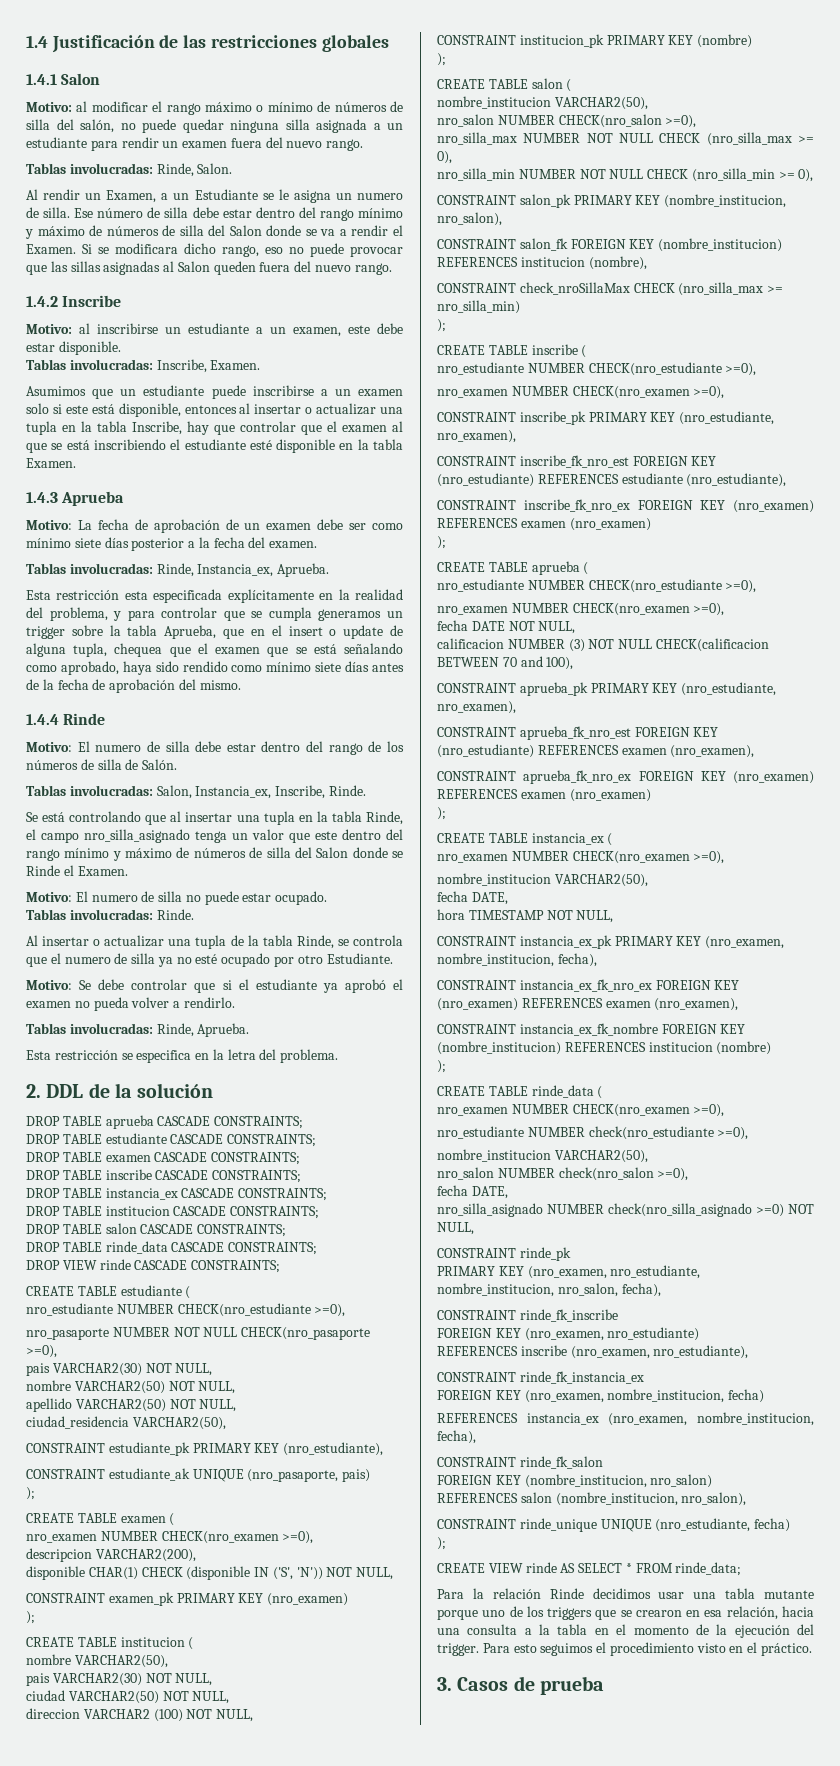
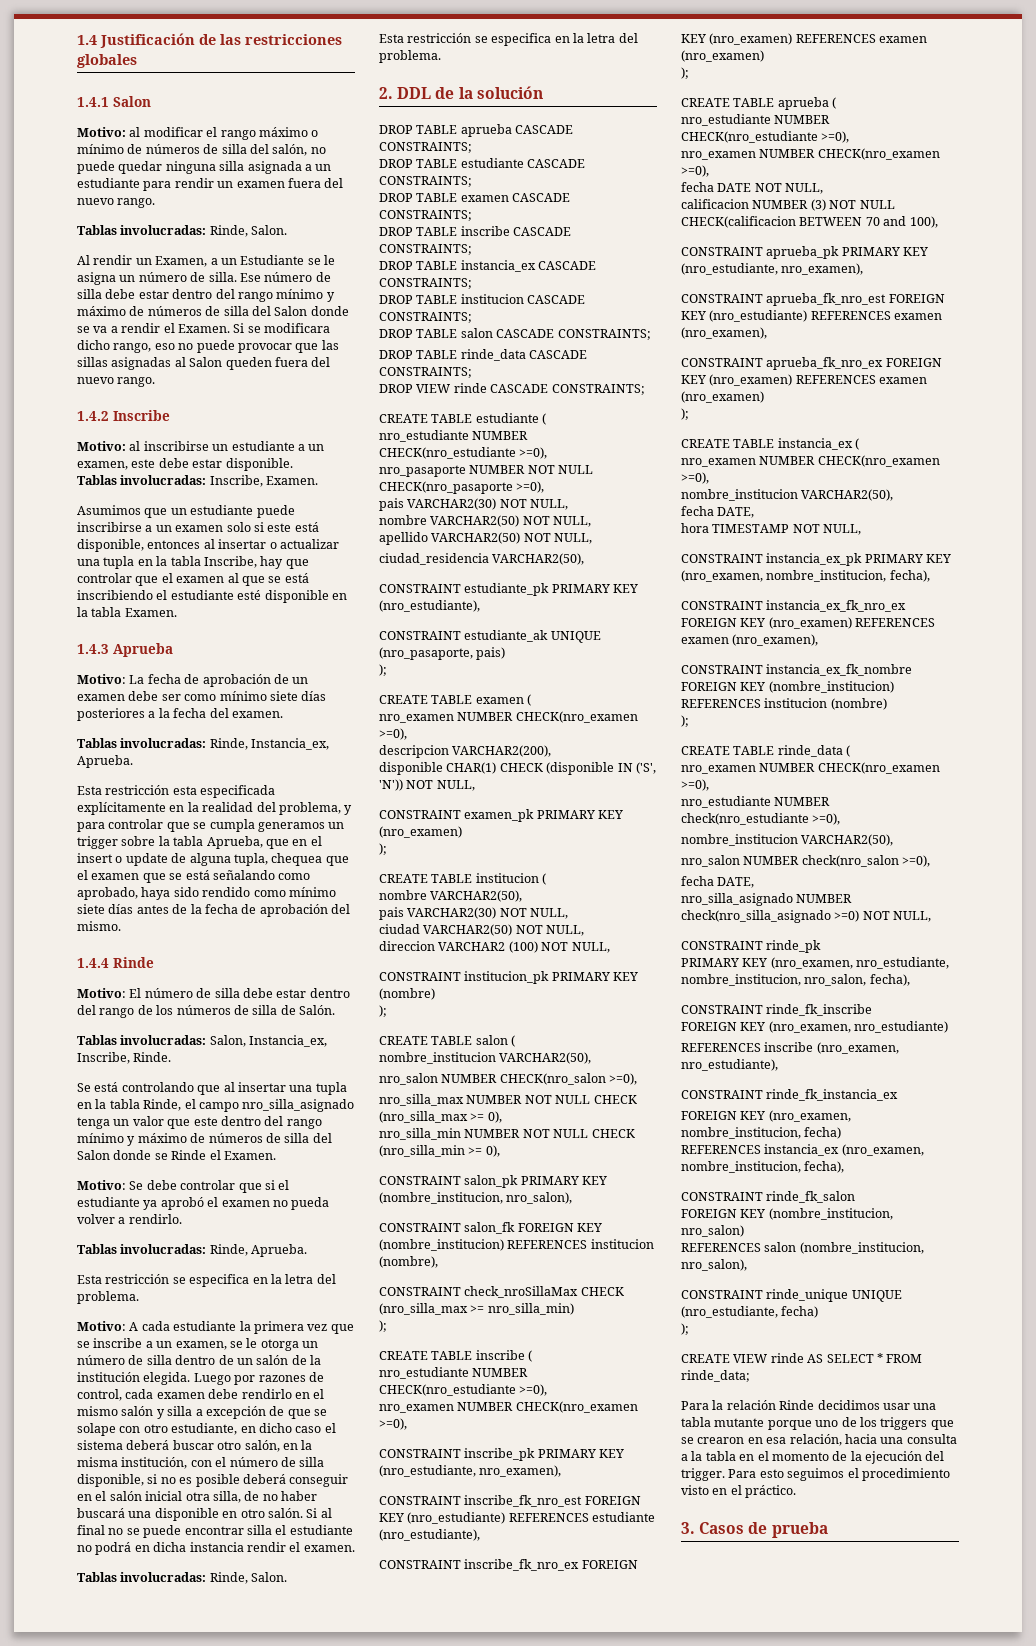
- Al rendir un Examen, a un Estudiante se le asigna un numero de silla.
+ Al rendir un Examen, a un Estudiante se le asigna un número de silla.
- Motivo: La fecha de aprobación de un examen debe ser como mínimo siete días posterior a la fecha del examen.
+ Motivo: La fecha de aprobación de un examen debe ser como mínimo siete días posteriores a la fecha del examen.
- Motivo: El numero de silla debe estar dentro del rango de los números de silla de Salón.
+ Motivo: El número de silla debe estar dentro del rango de los números de silla de Salón.
- Motivo: El numero de silla no puede estar ocupado.
- Tablas involucradas: Rinde.
- Al insertar o actualizar una tupla de la tabla Rinde, se controla que el numero de silla ya no esté ocupado por otro Estudiante.
+ Motivo: A cada estudiante la primera vez que se inscribe a un examen, se le otorga un número de silla dentro de un salón de la institución elegida. Luego por razones de control, cada examen debe rendirlo en el mismo salón y silla a excepción de que se solape con otro estudiante, en dicho caso el sistema deberá buscar otro salón, en la misma institución, con el número de silla disponible, si no es posible deberá conseguir en el salón inicial otra silla, de no haber buscará una disponible en otro salón. Si al final no se puede encontrar silla el estudiante no podrá en dicha instancia rendir el examen.
+ Tablas involucradas: Rinde, Salon.
+ Esta restricción se especifica en la letra del problema.

